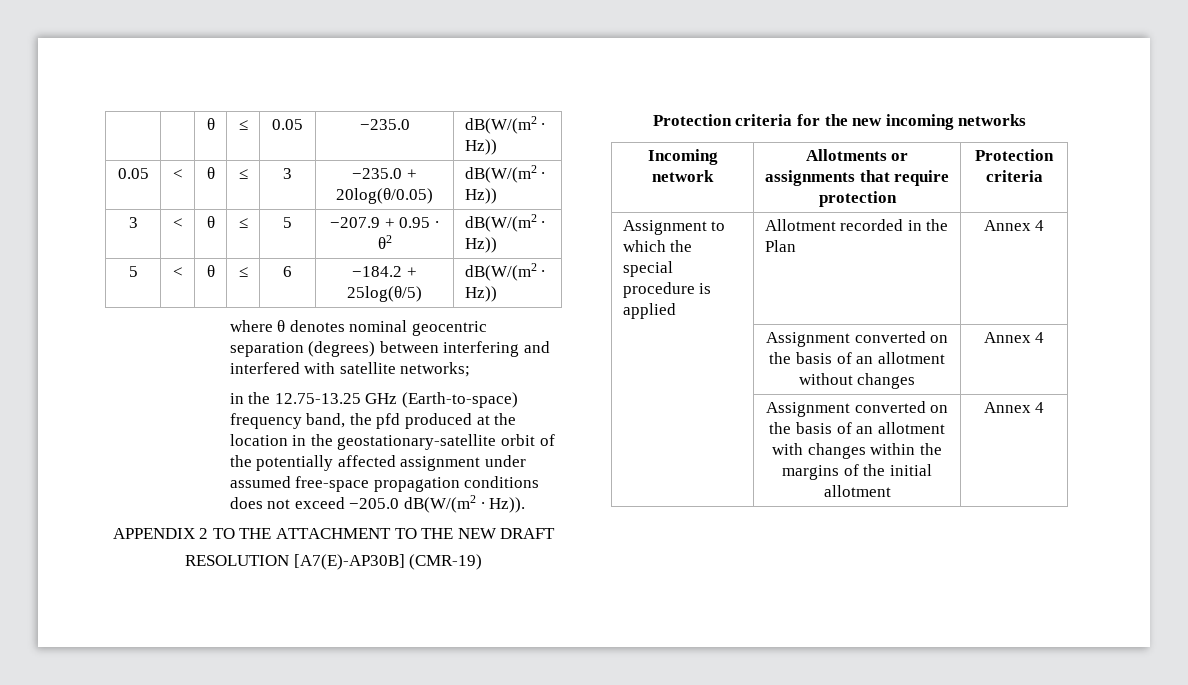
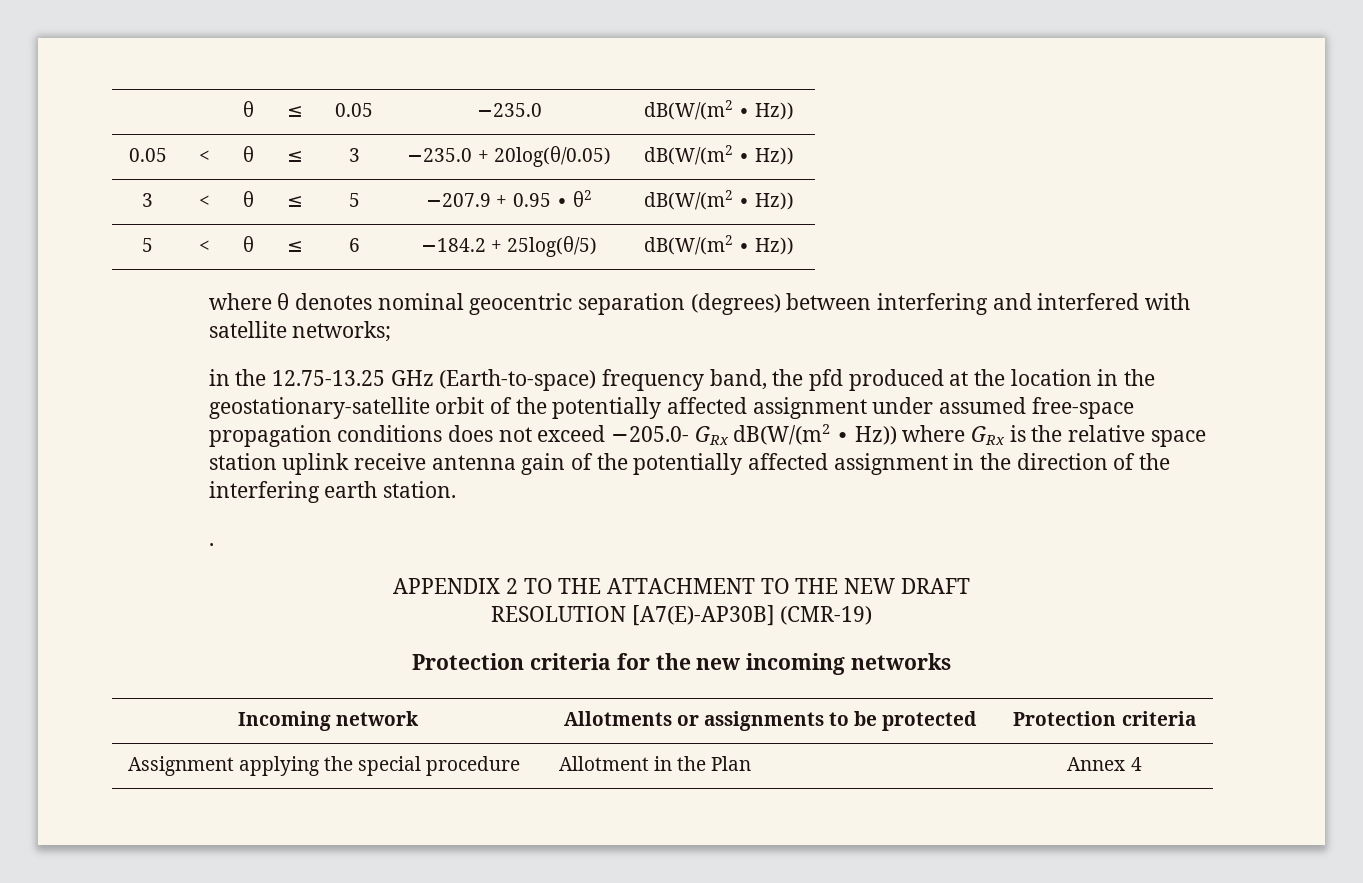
- in the 12.75-13.25 GHz (Earth-to-space) frequency band, the pfd produced at the location in the geostationary-satellite orbit of the potentially affected assignment under assumed free-space propagation conditions does not exceed −205.0 dB(W/(m2 ∙ Hz)).
+ in the 12.75-13.25 GHz (Earth-to-space) frequency band, the pfd produced at the location in the geostationary-satellite orbit of the potentially affected assignment under assumed free-space propagation conditions does not exceed −205.0- GRx dB(W/(m2 ∙ Hz)) where GRx is the relative space station uplink receive antenna gain of the potentially affected assignment in the direction of the interfering earth station.
+ .
- Incoming network | Allotments or assignments that require protection | Protection criteria
+ Incoming network | Allotments or assignments to be protected | Protection criteria
- Assignment to which the special procedure is applied | Allotment recorded in the Plan | Annex 4
+ Assignment applying the special procedure | Allotment in the Plan | Annex 4
- | Assignment converted on the basis of an allotment without changes | Annex 4
- | Assignment converted on the basis of an allotment with changes within the margins of the initial allotment | Annex 4

